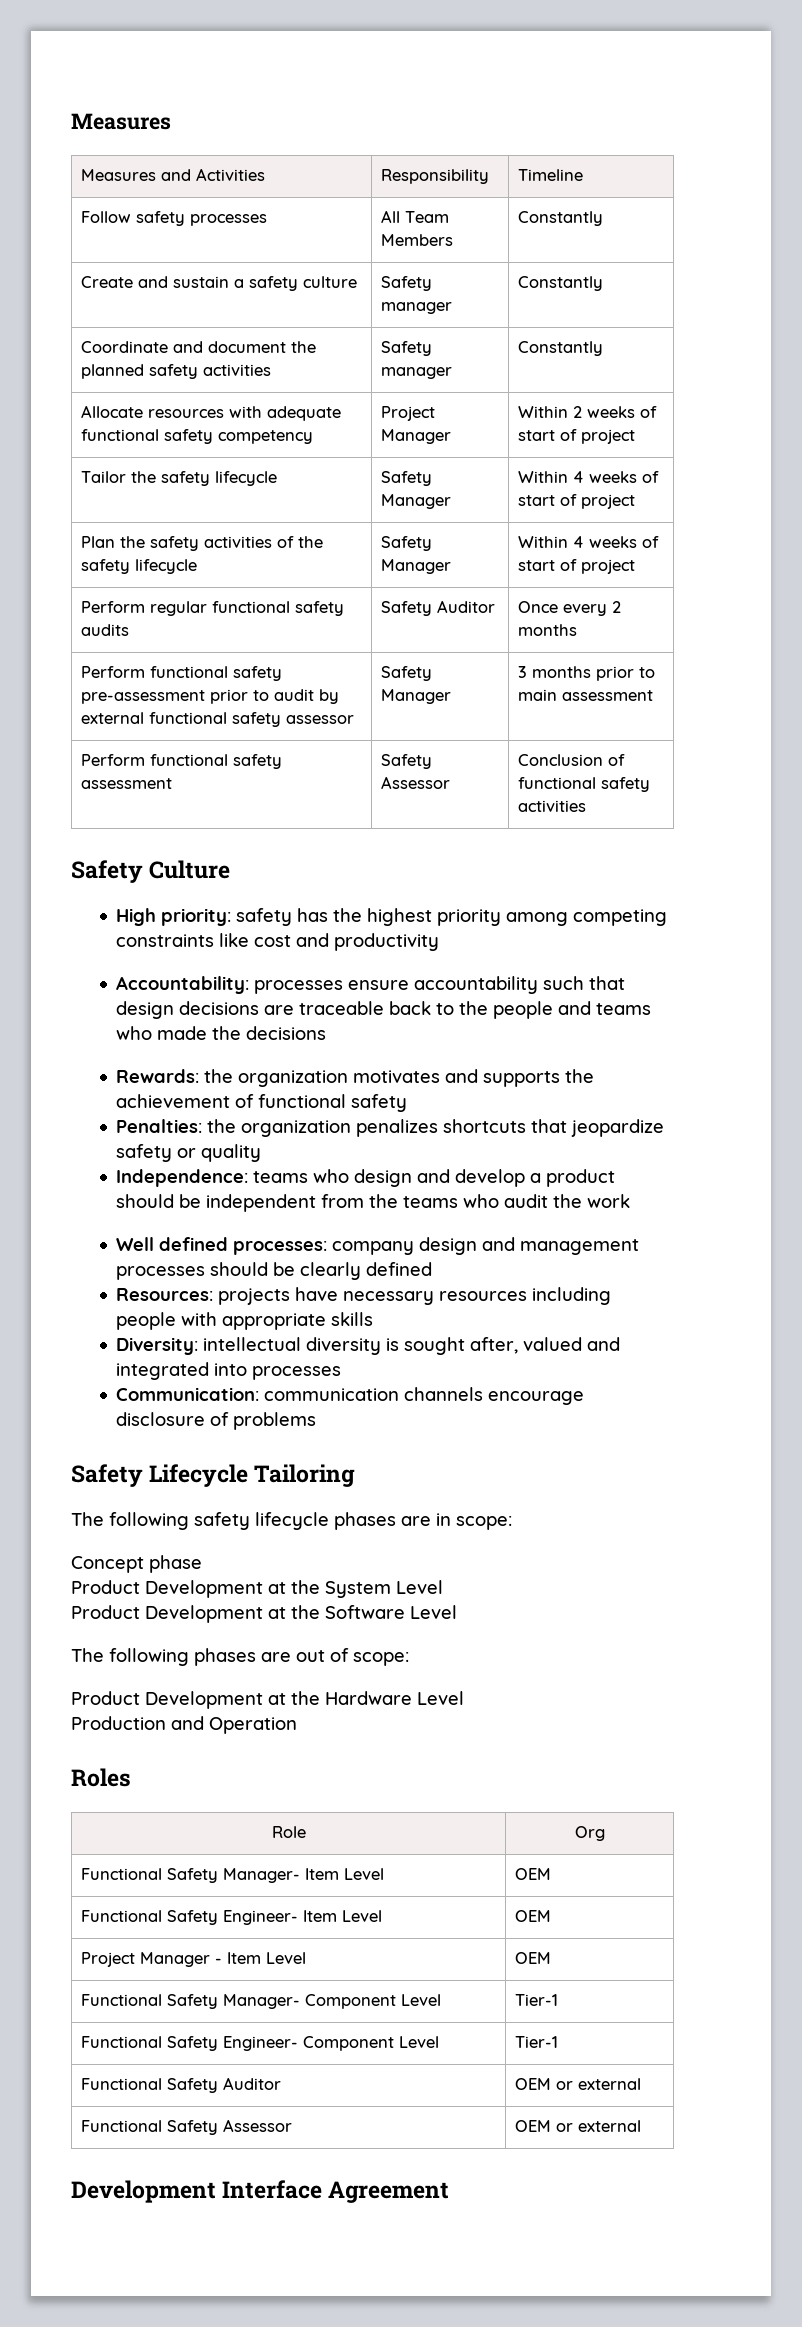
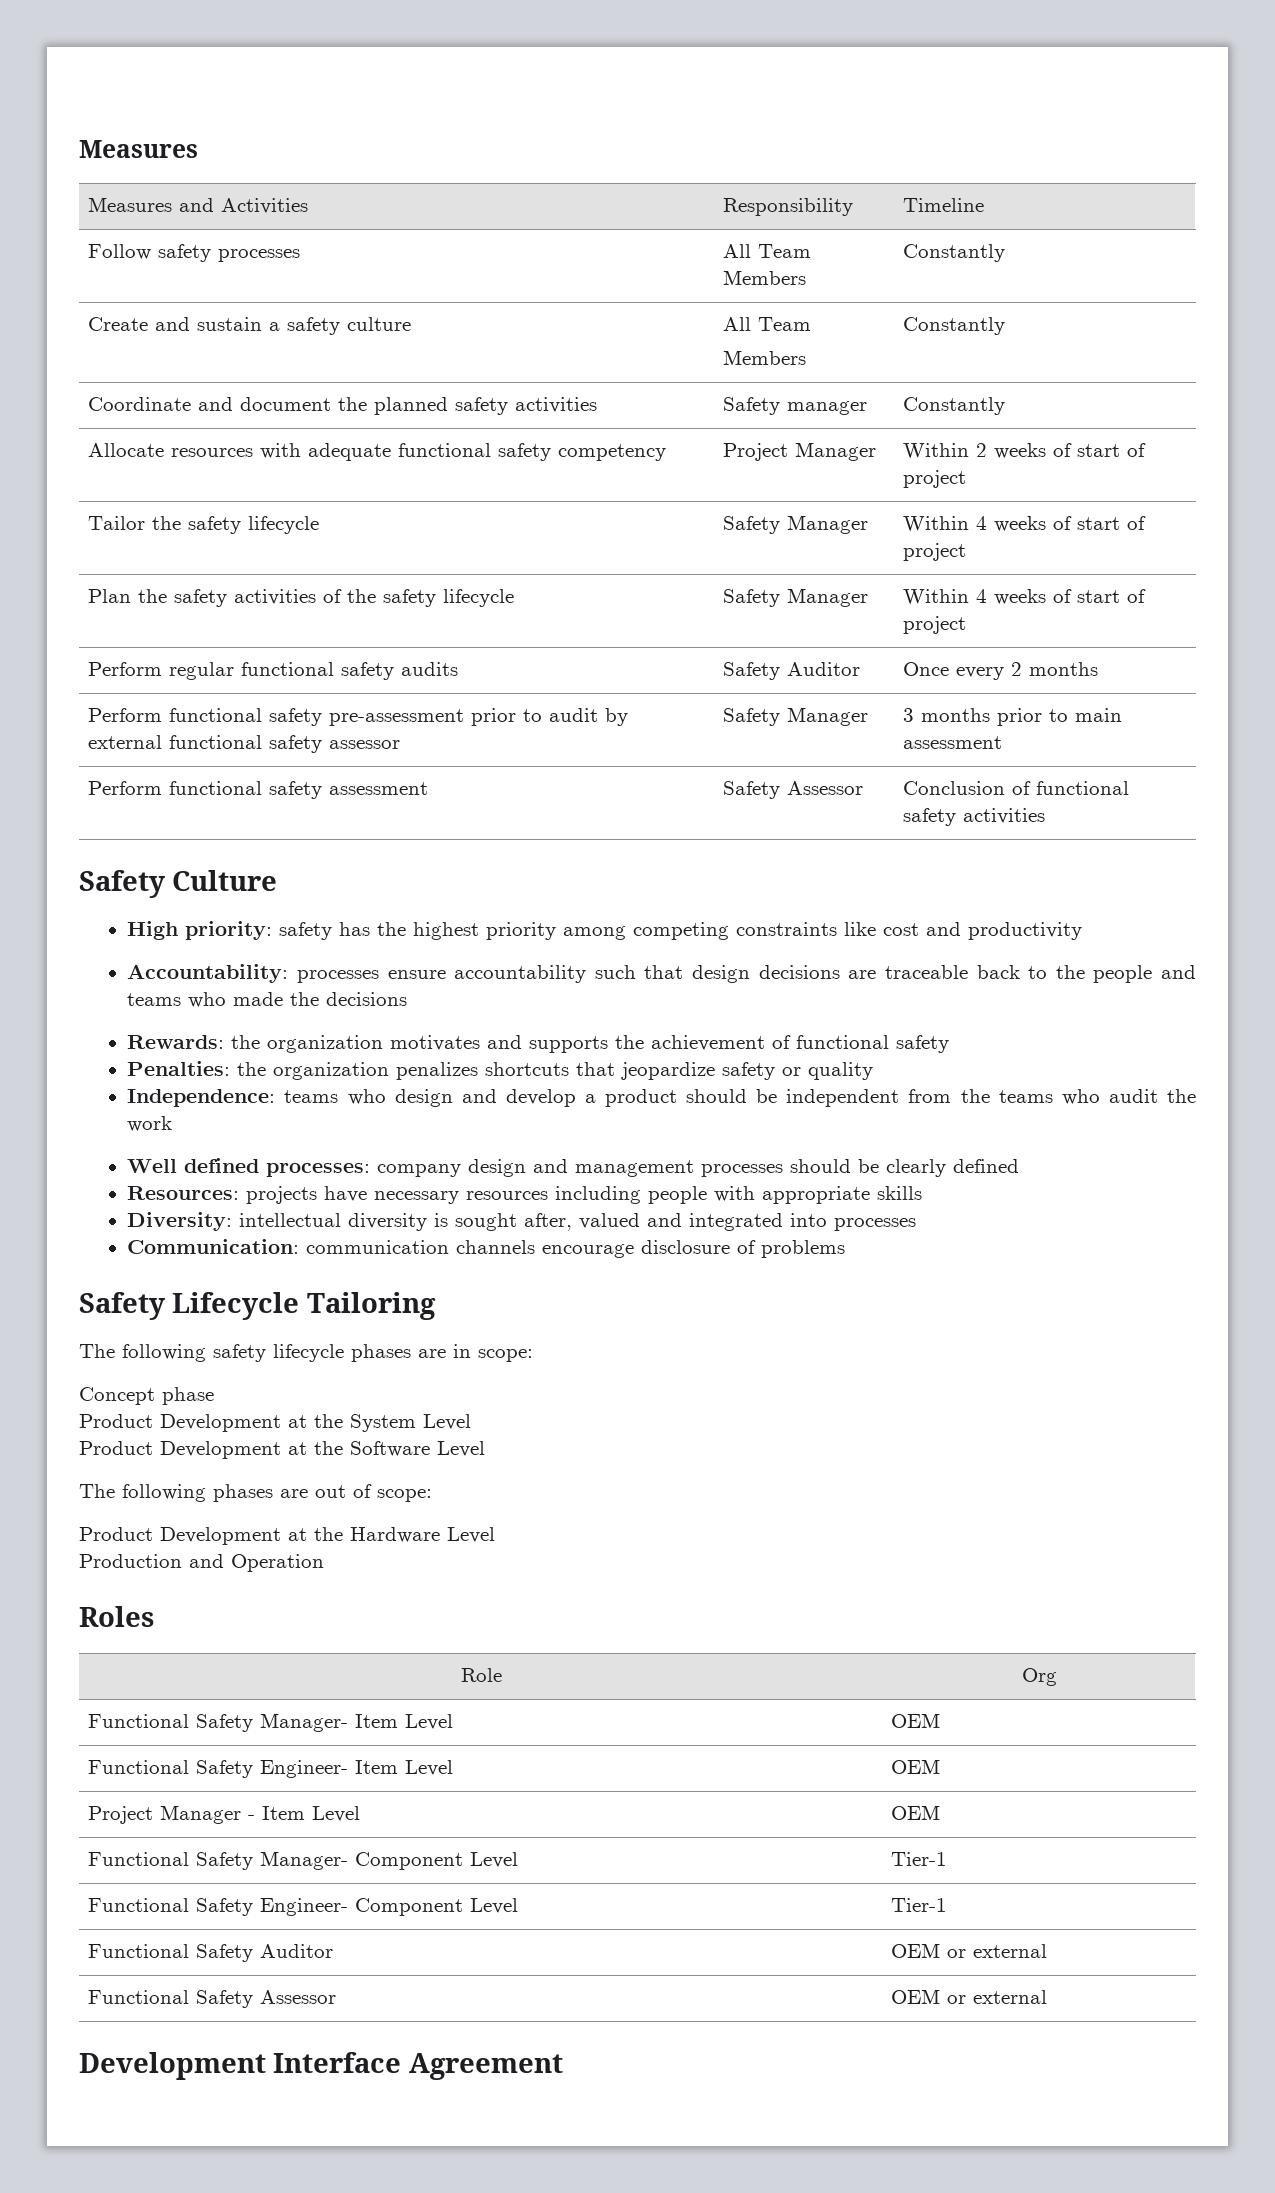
- Create and sustain a safety culture | Safety manager | Constantly
+ Create and sustain a safety culture | All Team
+ Members | Constantly

